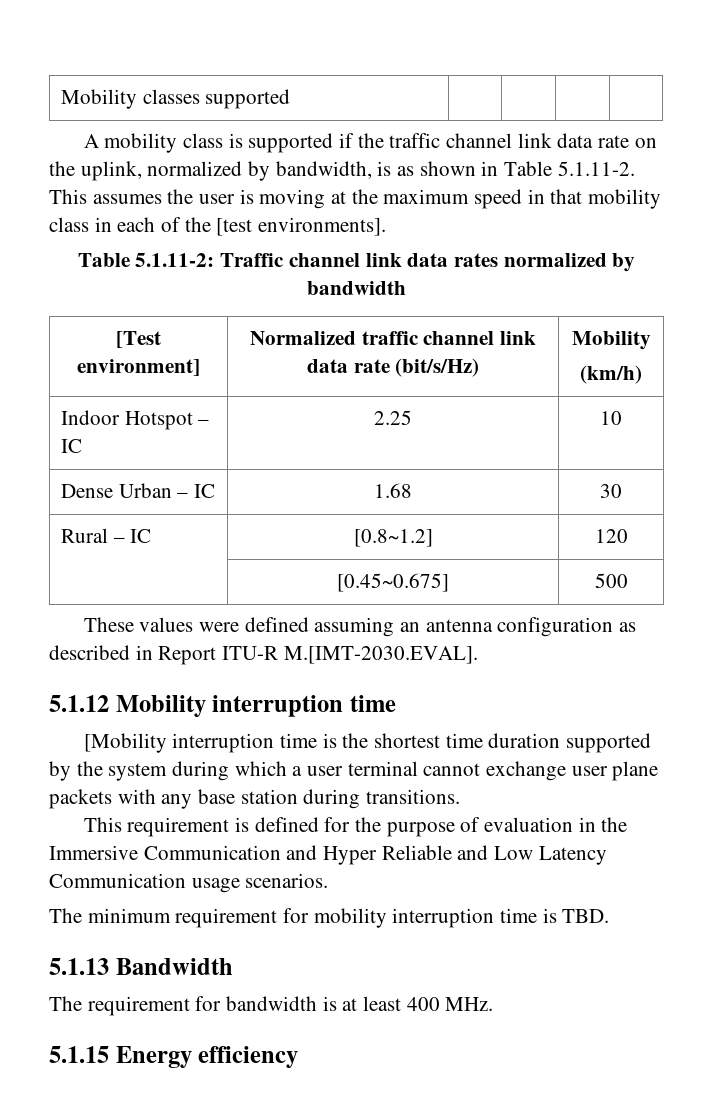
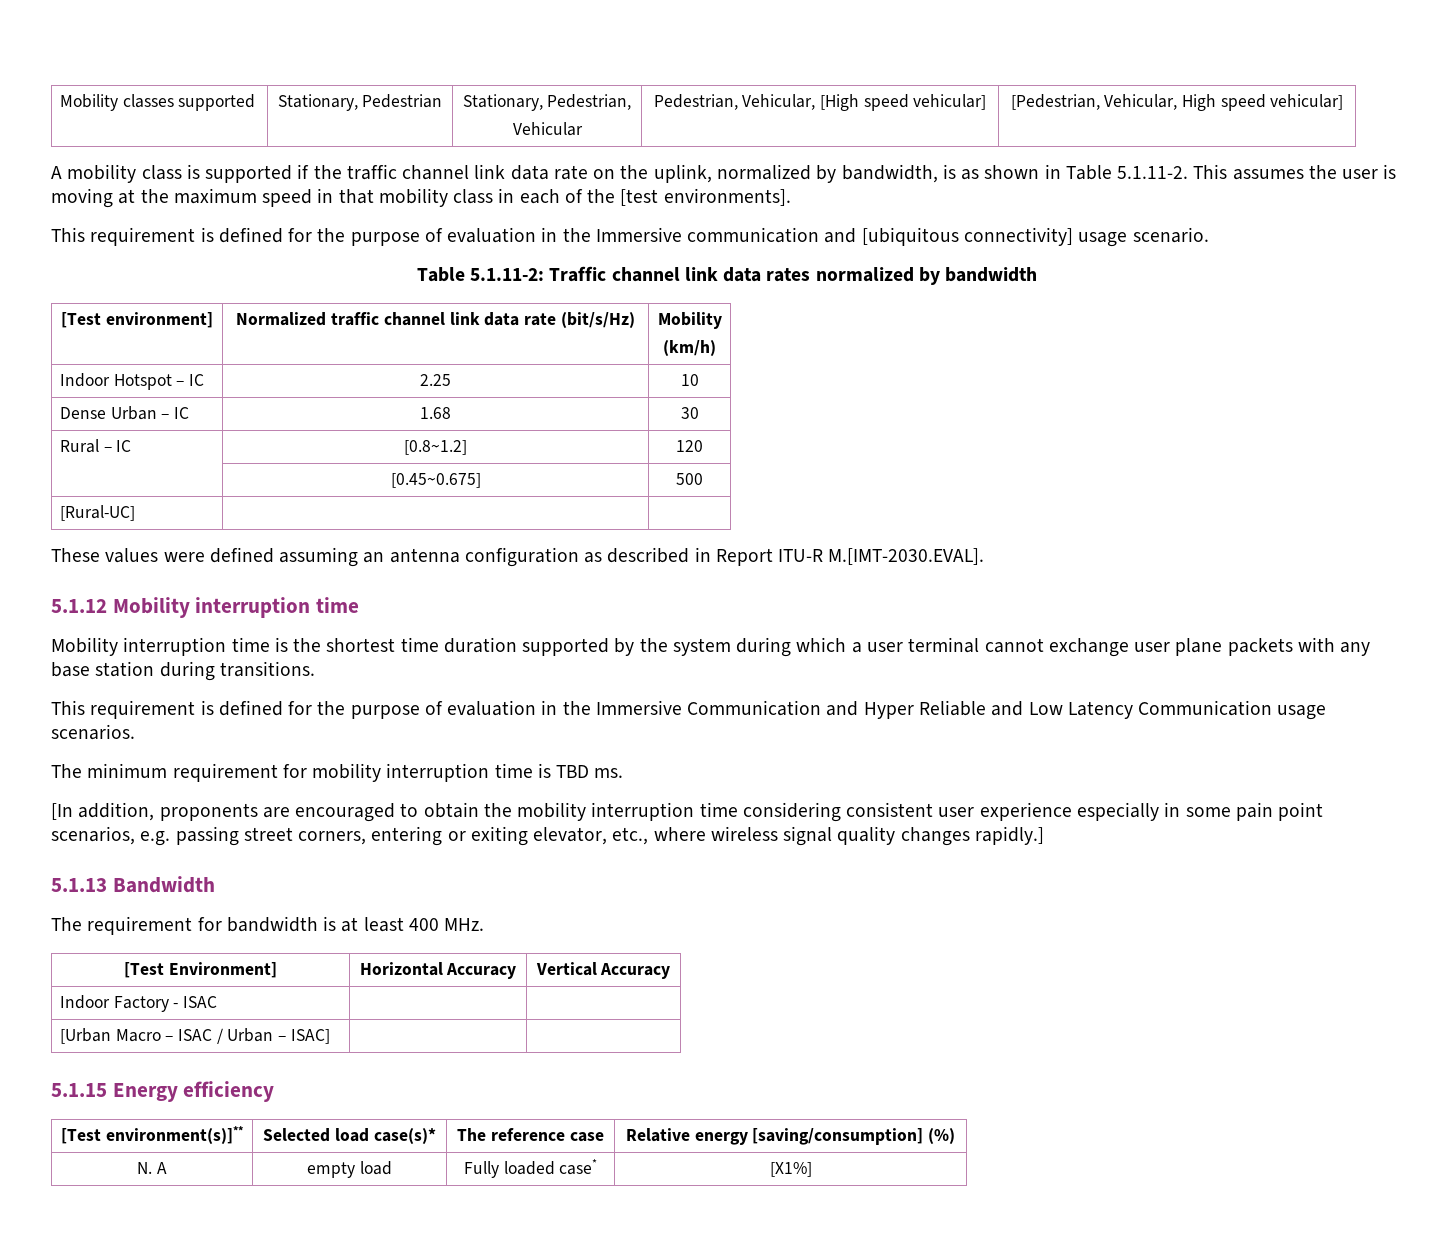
- Mobility classes supported | | | |
+ Mobility classes supported | Stationary, Pedestrian | Stationary, Pedestrian,
+ Vehicular | Pedestrian, Vehicular, [High speed vehicular] | [Pedestrian, Vehicular, High speed vehicular]
+ This requirement is defined for the purpose of evaluation in the Immersive communication and [ubiquitous connectivity] usage scenario.
+ [Rural-UC] | |
- [Mobility interruption time is the shortest time duration supported by the system during which a user terminal cannot exchange user plane packets with any base station during transitions.
+ Mobility interruption time is the shortest time duration supported by the system during which a user terminal cannot exchange user plane packets with any base station during transitions.
- The minimum requirement for mobility interruption time is TBD.
+ The minimum requirement for mobility interruption time is TBD ms.
+ [In addition, proponents are encouraged to obtain the mobility interruption time considering consistent user experience especially in some pain point scenarios, e.g. passing street corners, entering or exiting elevator, etc., where wireless signal quality changes rapidly.]
+ [Test Environment] | Horizontal Accuracy | Vertical Accuracy
+ Indoor Factory - ISAC | |
+ [Urban Macro – ISAC / Urban – ISAC] | |
  5.1.15 Energy efficiency
+ [Test environment(s)]** | Selected load case(s)* | The reference case | Relative energy [saving/consumption] (%)
+ N. A | empty load | Fully loaded case* | [X1%]

